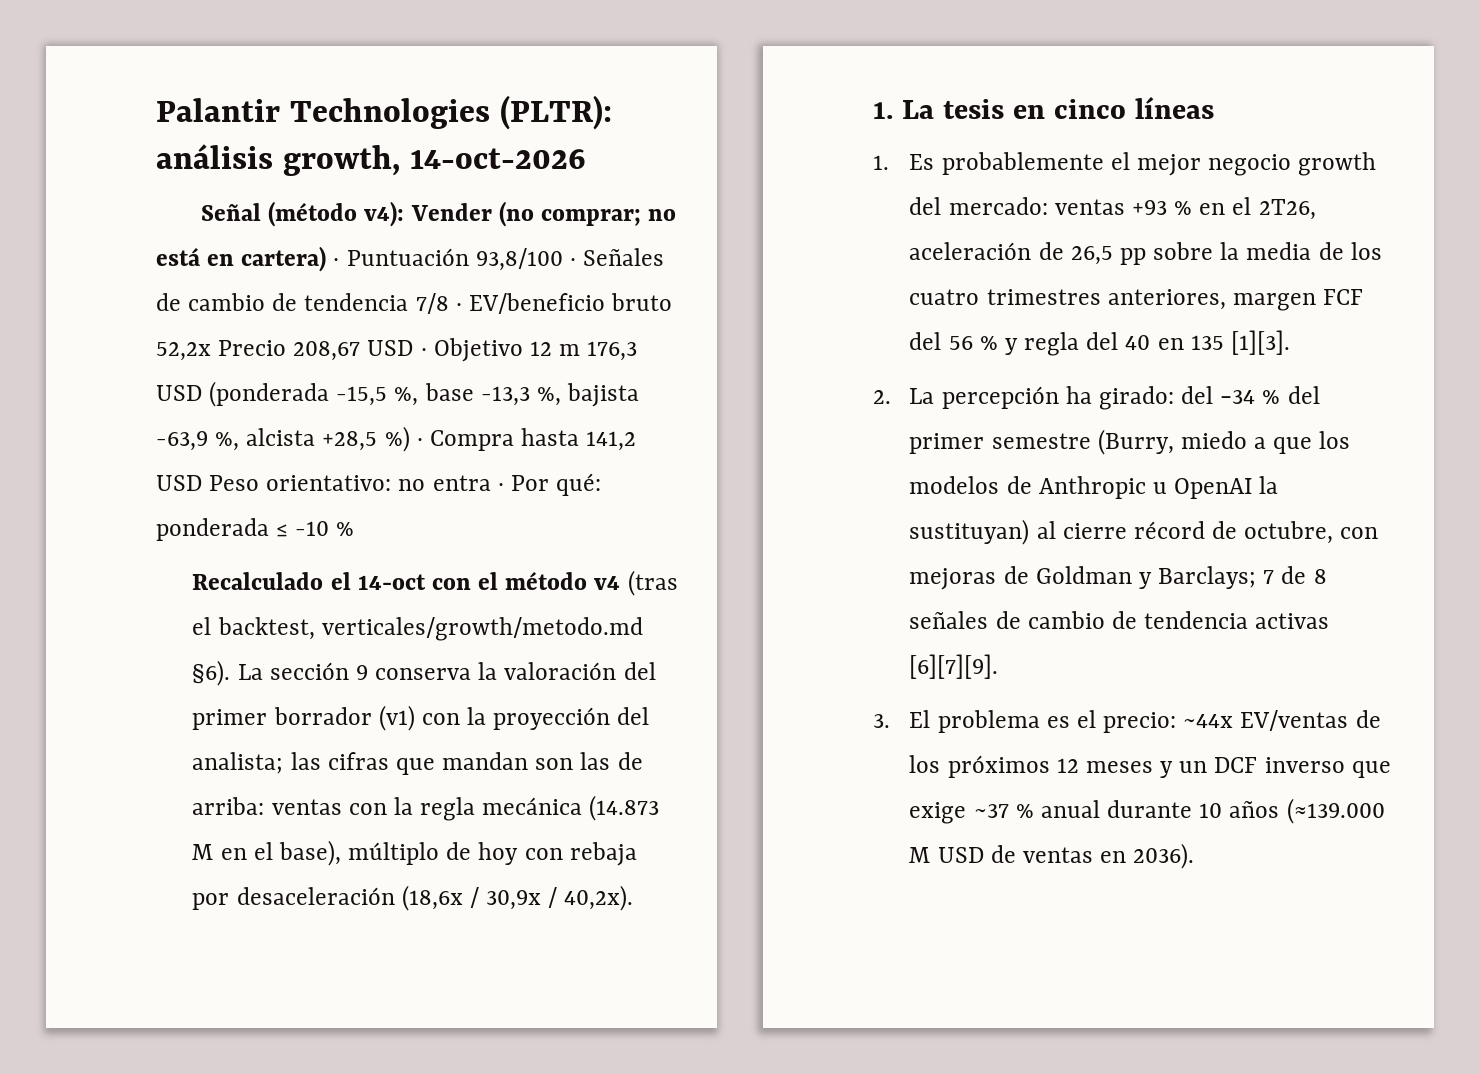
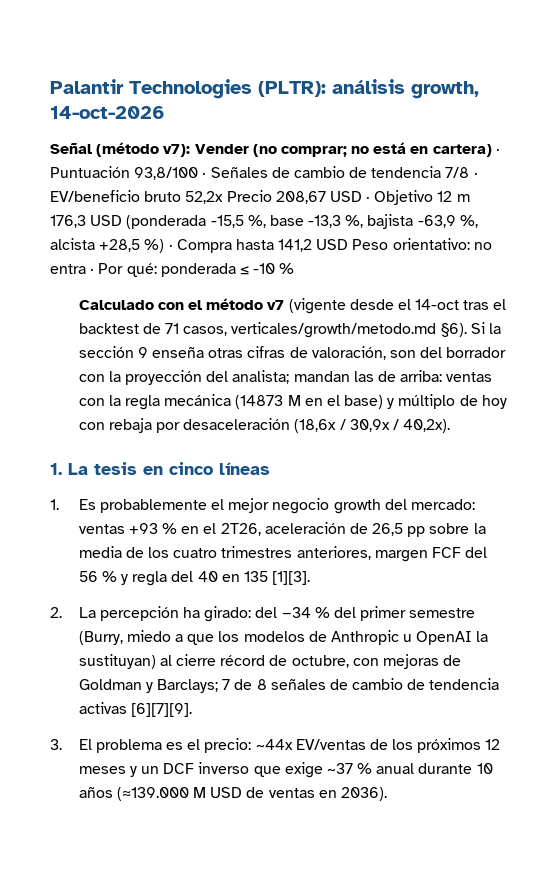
- Señal (método v4): Vender (no comprar; no está en cartera) · Puntuación 93,8/100 · Señales de cambio de tendencia 7/8 · EV/beneficio bruto 52,2x Precio 208,67 USD · Objetivo 12 m 176,3 USD (ponderada -15,5 %, base -13,3 %, bajista -63,9 %, alcista +28,5 %) · Compra hasta 141,2 USD Peso orientativo: no entra · Por qué: ponderada ≤ -10 %
+ Señal (método v7): Vender (no comprar; no está en cartera) · Puntuación 93,8/100 · Señales de cambio de tendencia 7/8 · EV/beneficio bruto 52,2x Precio 208,67 USD · Objetivo 12 m 176,3 USD (ponderada -15,5 %, base -13,3 %, bajista -63,9 %, alcista +28,5 %) · Compra hasta 141,2 USD Peso orientativo: no entra · Por qué: ponderada ≤ -10 %
- Recalculado el 14-oct con el método v4 (tras el backtest, verticales/growth/metodo.md §6). La sección 9 conserva la valoración del primer borrador (v1) con la proyección del analista; las cifras que mandan son las de arriba: ventas con la regla mecánica (14.873 M en el base), múltiplo de hoy con rebaja por desaceleración (18,6x / 30,9x / 40,2x).
+ Calculado con el método v7 (vigente desde el 14-oct tras el backtest de 71 casos, verticales/growth/metodo.md §6). Si la sección 9 enseña otras cifras de valoración, son del borrador con la proyección del analista; mandan las de arriba: ventas con la regla mecánica (14873 M en el base) y múltiplo de hoy con rebaja por desaceleración (18,6x / 30,9x / 40,2x).

